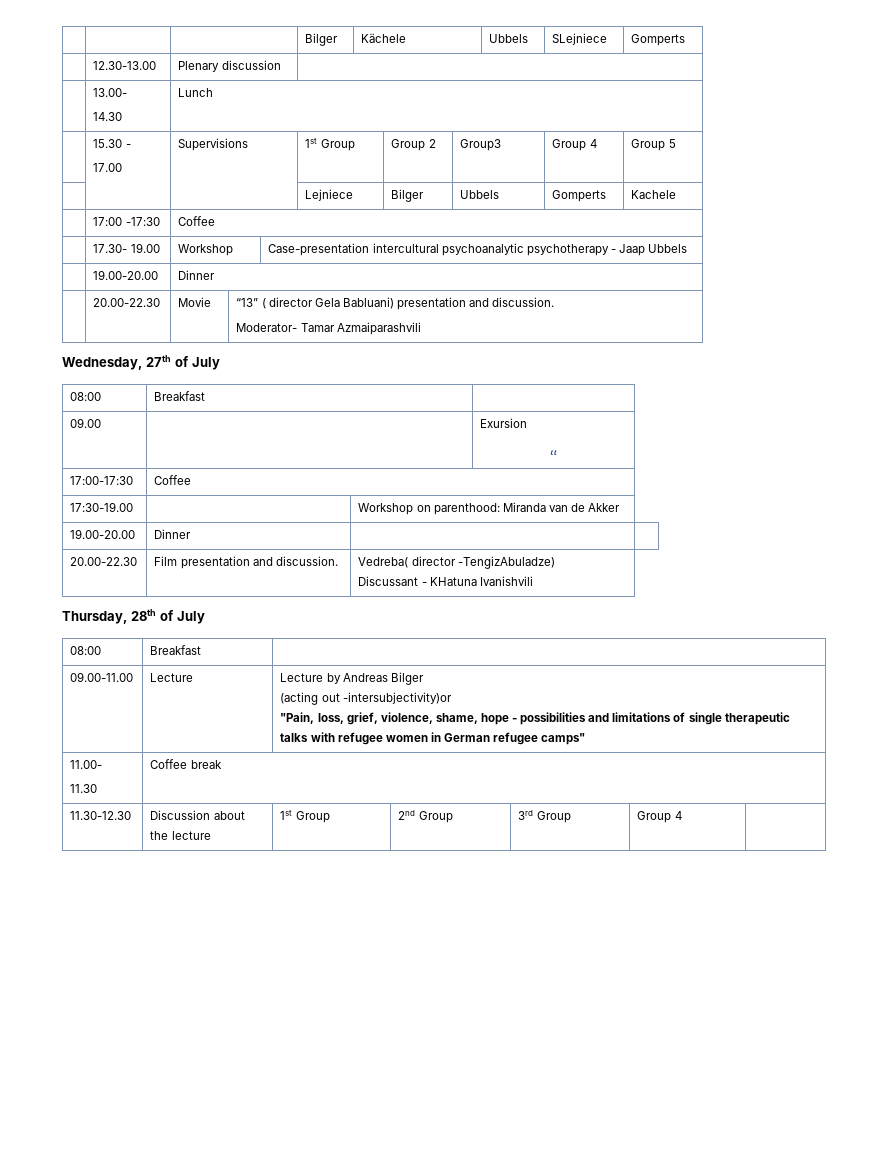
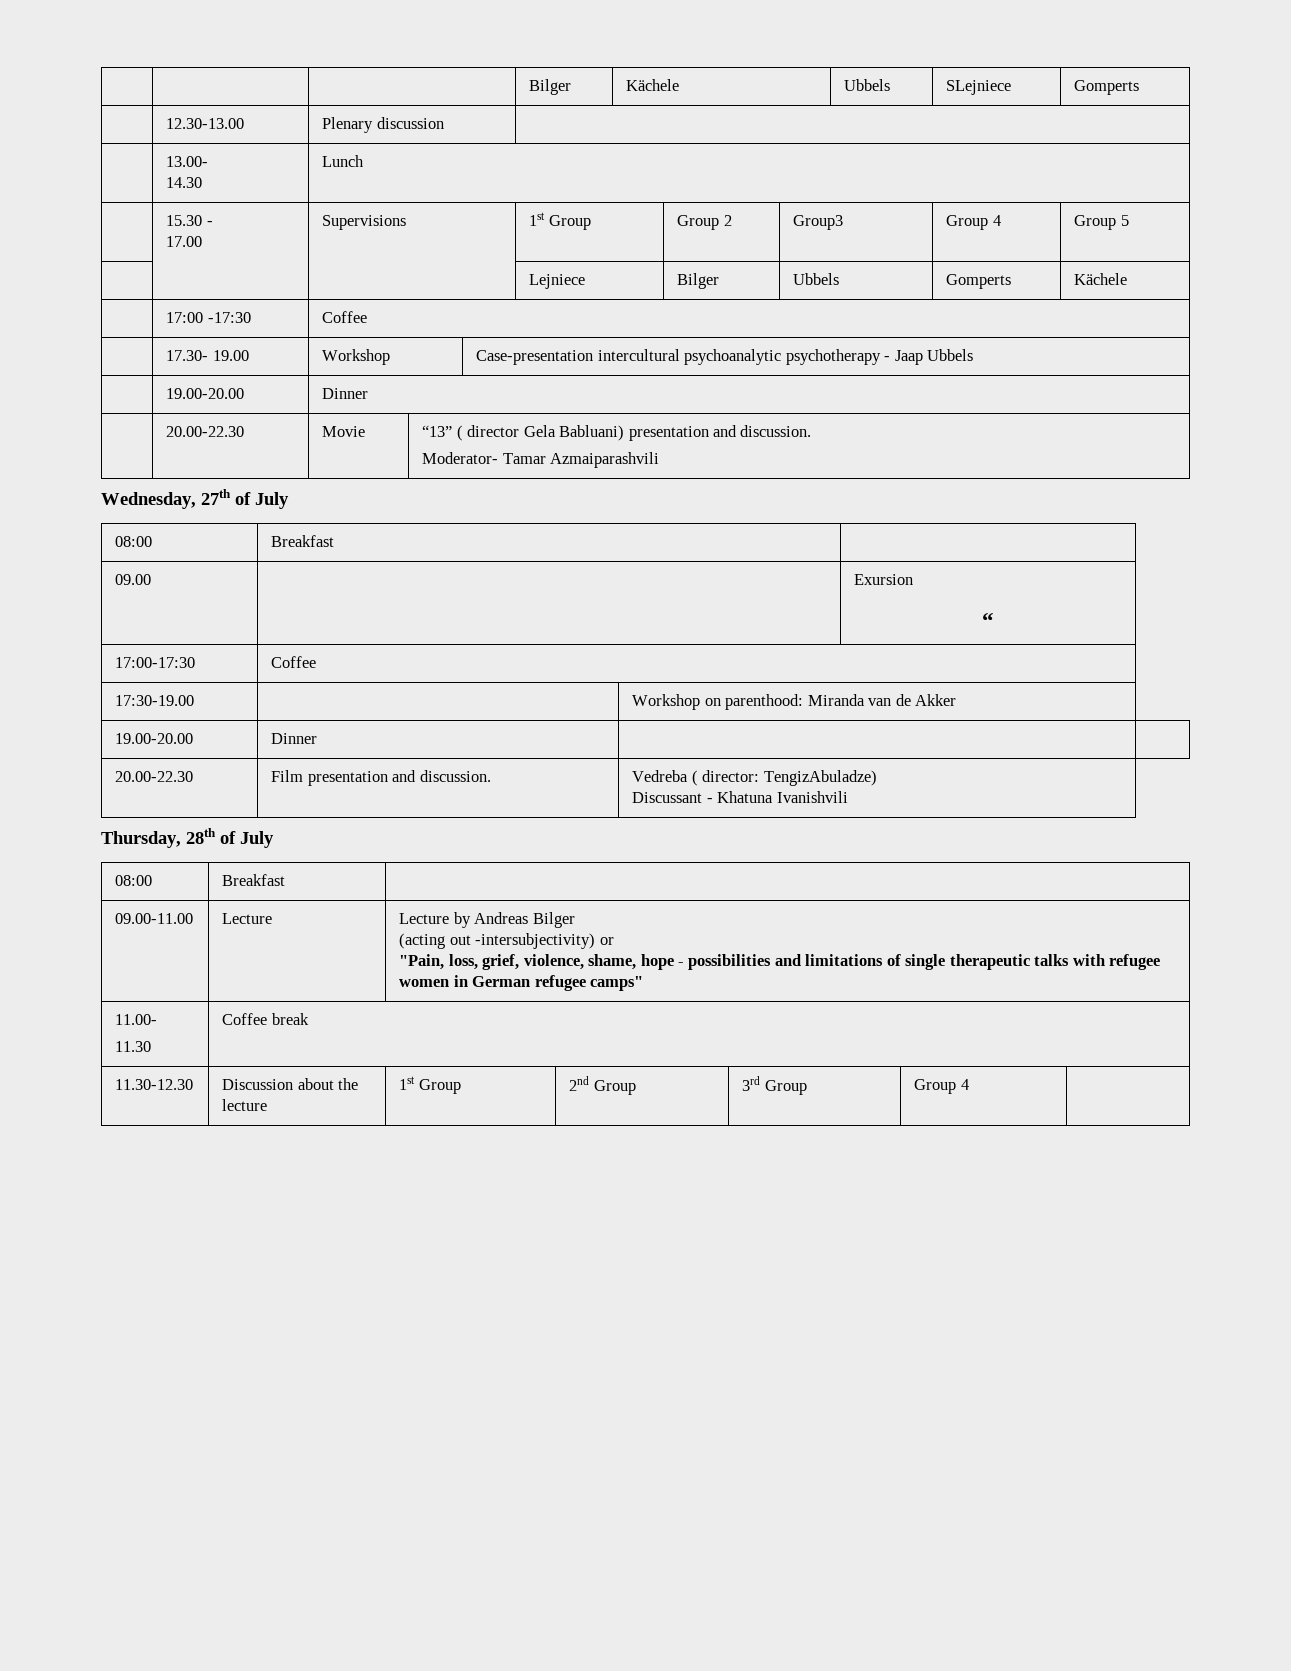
- | | | Lejniece | Bilger | Ubbels | Gomperts | Kachele
+ | | | Lejniece | Bilger | Ubbels | Gomperts | Kächele
- 20.00-22.30 | Film presentation and discussion. | Vedreba( director -TengizAbuladze)
- Discussant - KHatuna Ivanishvili
+ 20.00-22.30 | Film presentation and discussion. | Vedreba ( director: TengizAbuladze)
+ Discussant - Khatuna Ivanishvili
  09.00-11.00 | Lecture | Lecture by Andreas Bilger
- (acting out -intersubjectivity)or
+ (acting out -intersubjectivity) or

